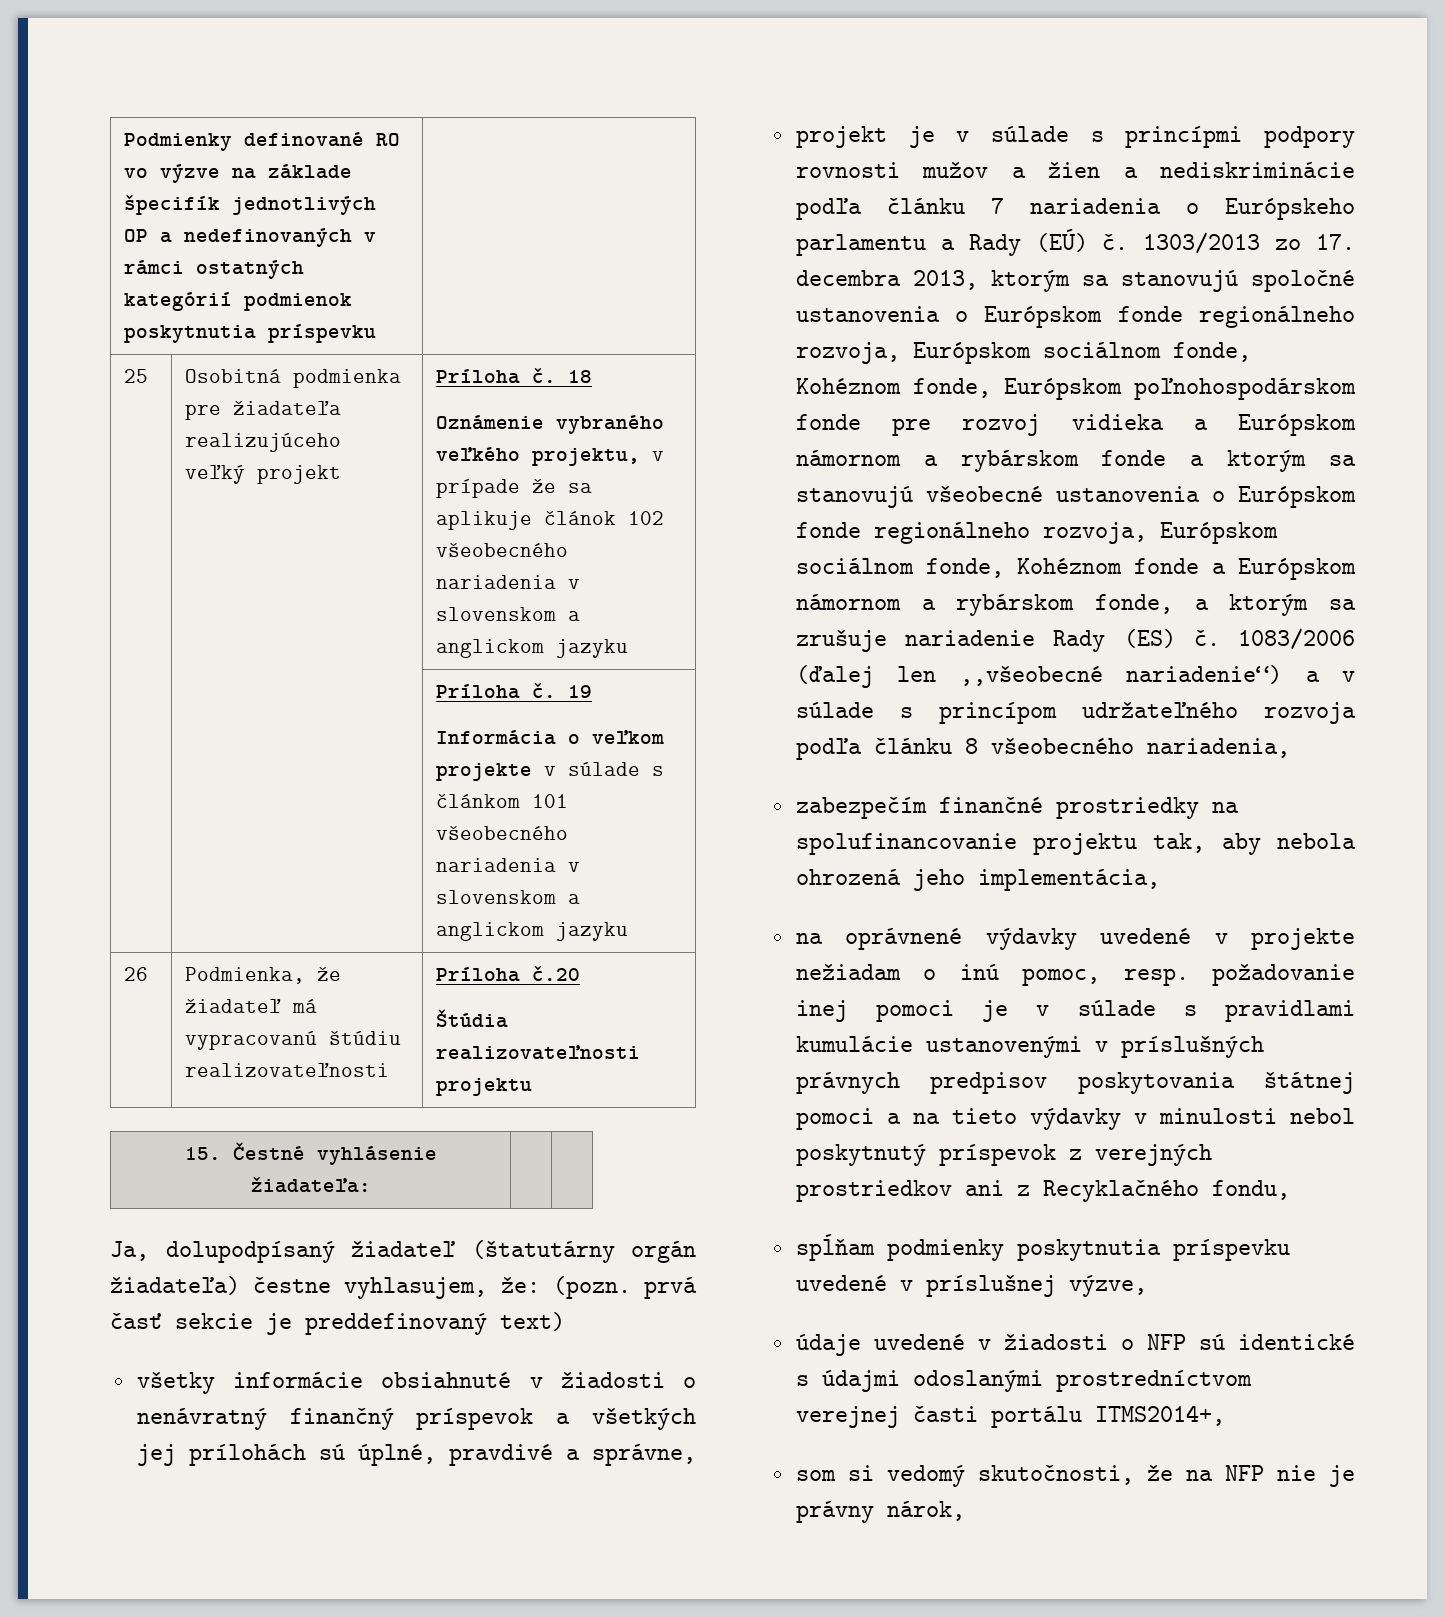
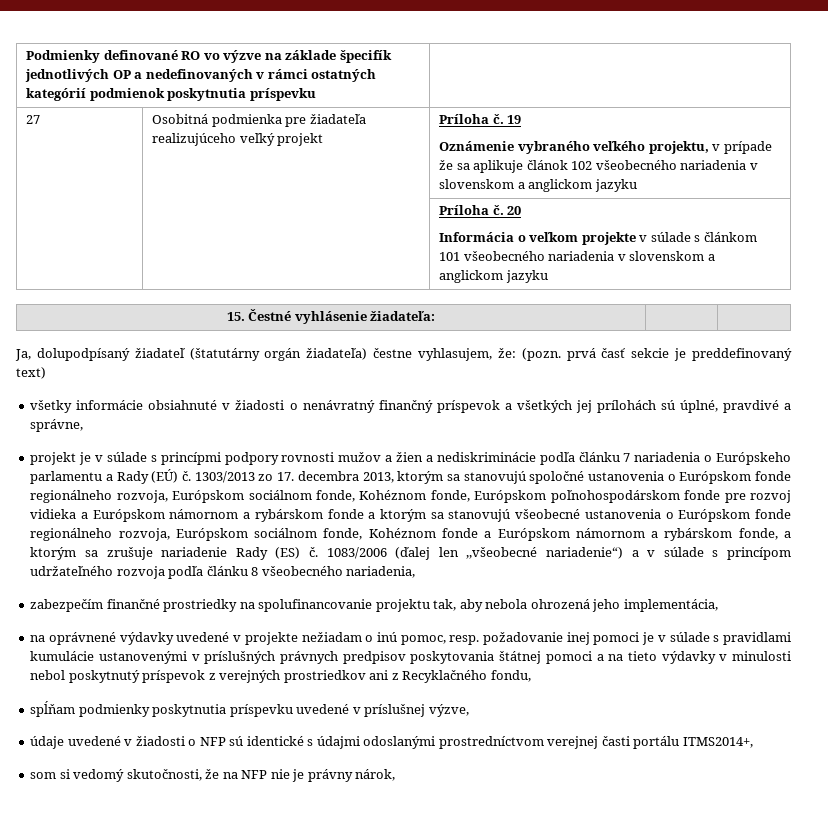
- 25 | Osobitná podmienka pre žiadateľa realizujúceho veľký projekt | Príloha č. 18
+ 27 | Osobitná podmienka pre žiadateľa realizujúceho veľký projekt | Príloha č. 19
- | | Príloha č. 19
+ | | Príloha č. 20
- 26 | Podmienka, že žiadateľ má vypracovanú štúdiu realizovateľnosti | Príloha č.20
- Štúdia realizovateľnosti projektu

